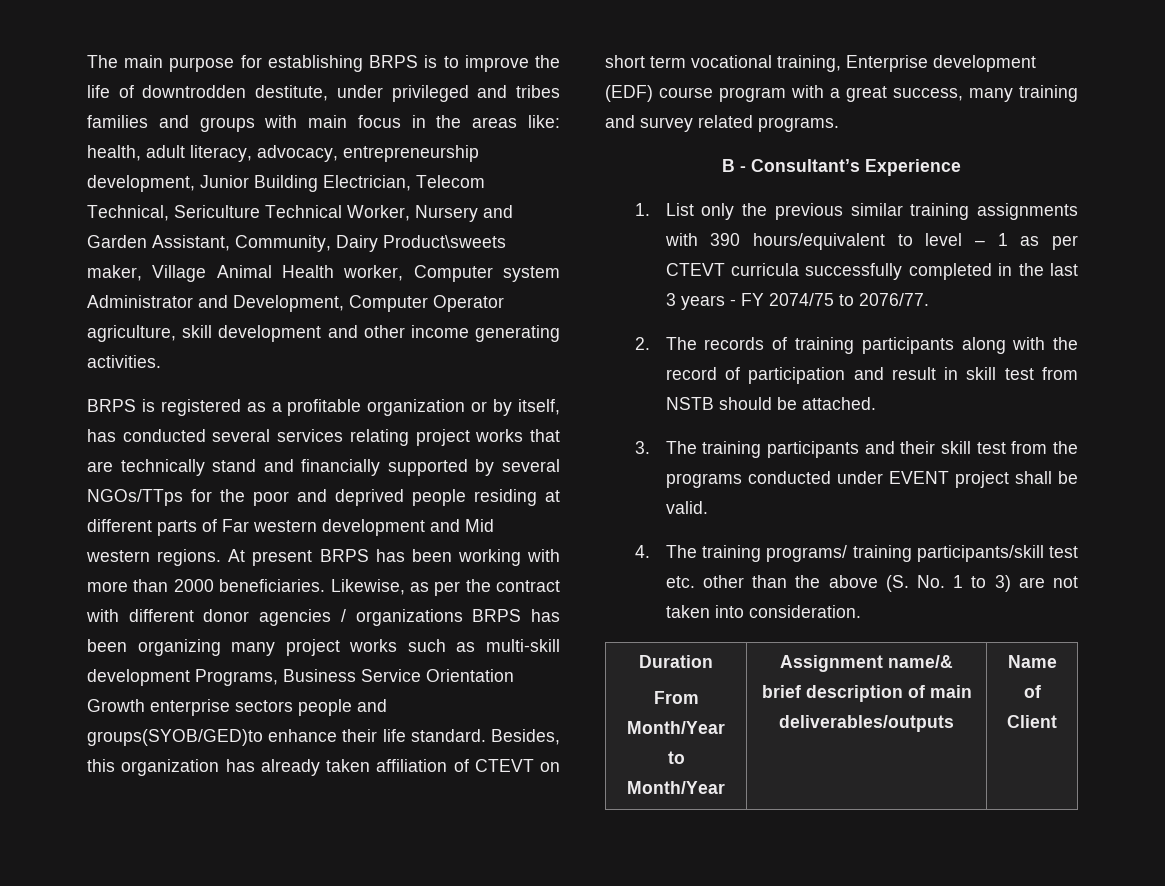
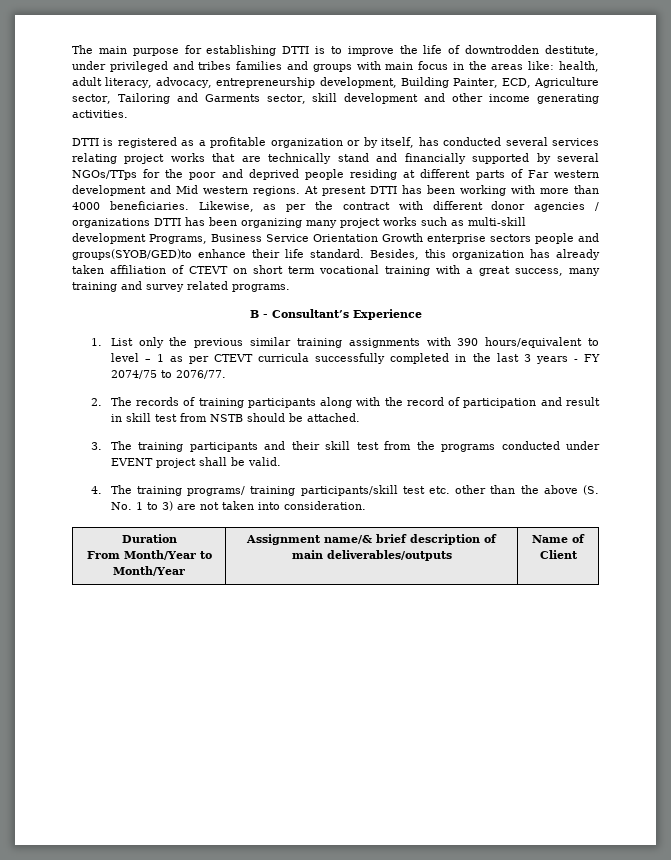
- The main purpose for establishing BRPS is to improve the life of downtrodden destitute, under privileged and tribes families and groups with main focus in the areas like: health, adult literacy, advocacy, entrepreneurship development, Junior Building Electrician, Telecom Technical, Sericulture Technical Worker, Nursery and Garden Assistant, Community, Dairy Product\sweets maker, Village Animal Health worker, Computer system Administrator and Development, Computer Operator agriculture, skill development and other income generating activities.
+ The main purpose for establishing DTTI is to improve the life of downtrodden destitute, under privileged and tribes families and groups with main focus in the areas like: health, adult literacy, advocacy, entrepreneurship development, Building Painter, ECD, Agriculture sector, Tailoring and Garments sector, skill development and other income generating activities.
- BRPS is registered as a profitable organization or by itself, has conducted several services relating project works that are technically stand and financially supported by several NGOs/TTps for the poor and deprived people residing at different parts of Far western development and Mid western regions.
+ DTTI is registered as a profitable organization or by itself, has conducted several services relating project works that are technically stand and financially supported by several NGOs/TTps for the poor and deprived people residing at different parts of Far western development and Mid western regions.
- At present BRPS has been working with more than 2000 beneficiaries.
+ At present DTTI has been working with more than 4000 beneficiaries.
- Likewise, as per the contract with different donor agencies / organizations BRPS has been organizing many project works such as multi-skill development Programs, Business Service Orientation Growth enterprise sectors people and groups(SYOB/GED)to enhance their life standard.
+ Likewise, as per the contract with different donor agencies / organizations DTTI has been organizing many project works such as multi-skill development Programs, Business Service Orientation Growth enterprise sectors people and groups(SYOB/GED)to enhance their life standard.
- Besides, this organization has already taken affiliation of CTEVT on short term vocational training, Enterprise development (EDF) course program with a great success, many training and survey related programs.
+ Besides, this organization has already taken affiliation of CTEVT on short term vocational training with a great success, many training and survey related programs.

